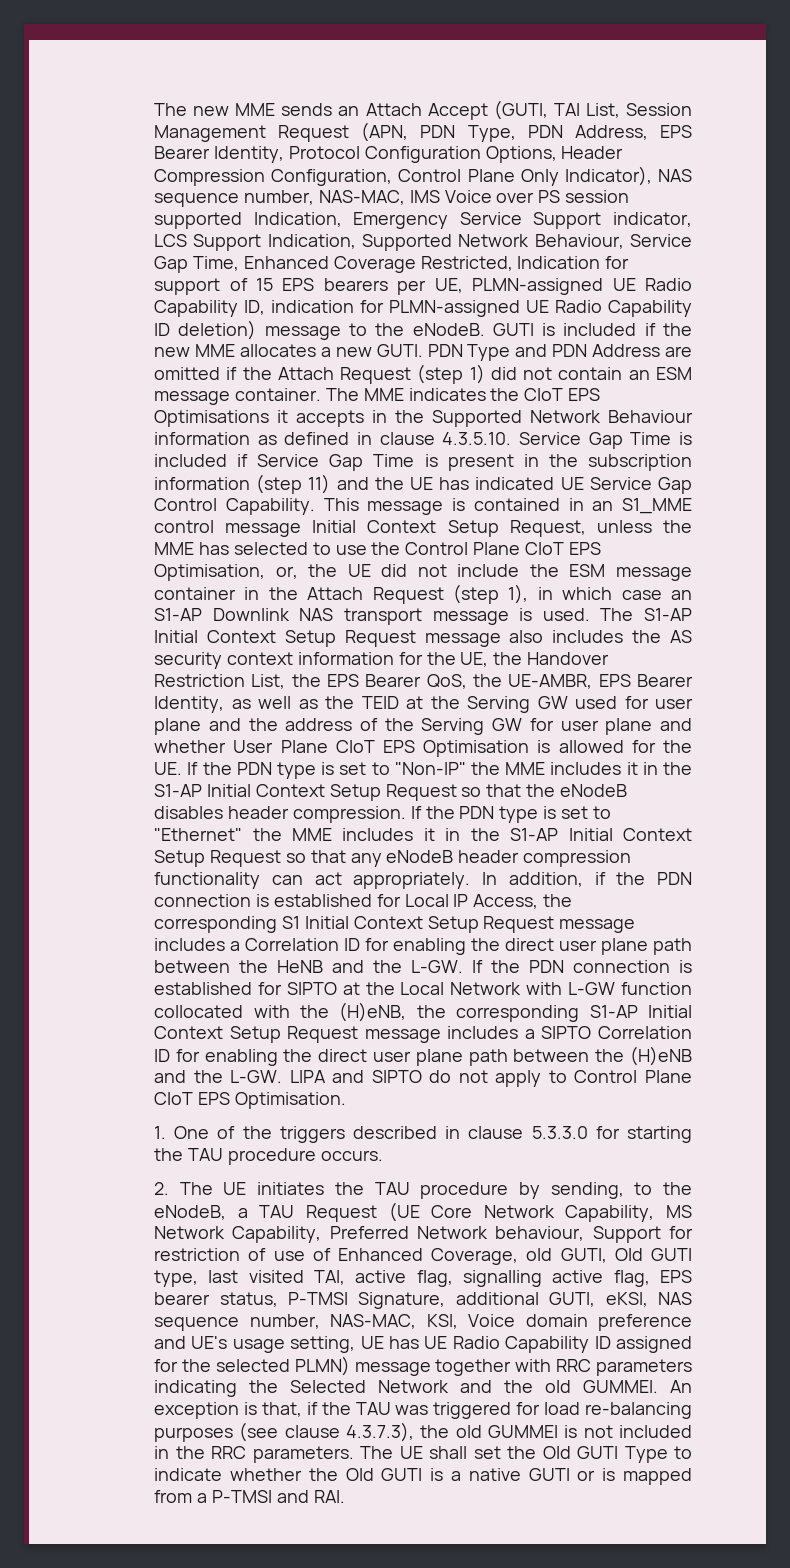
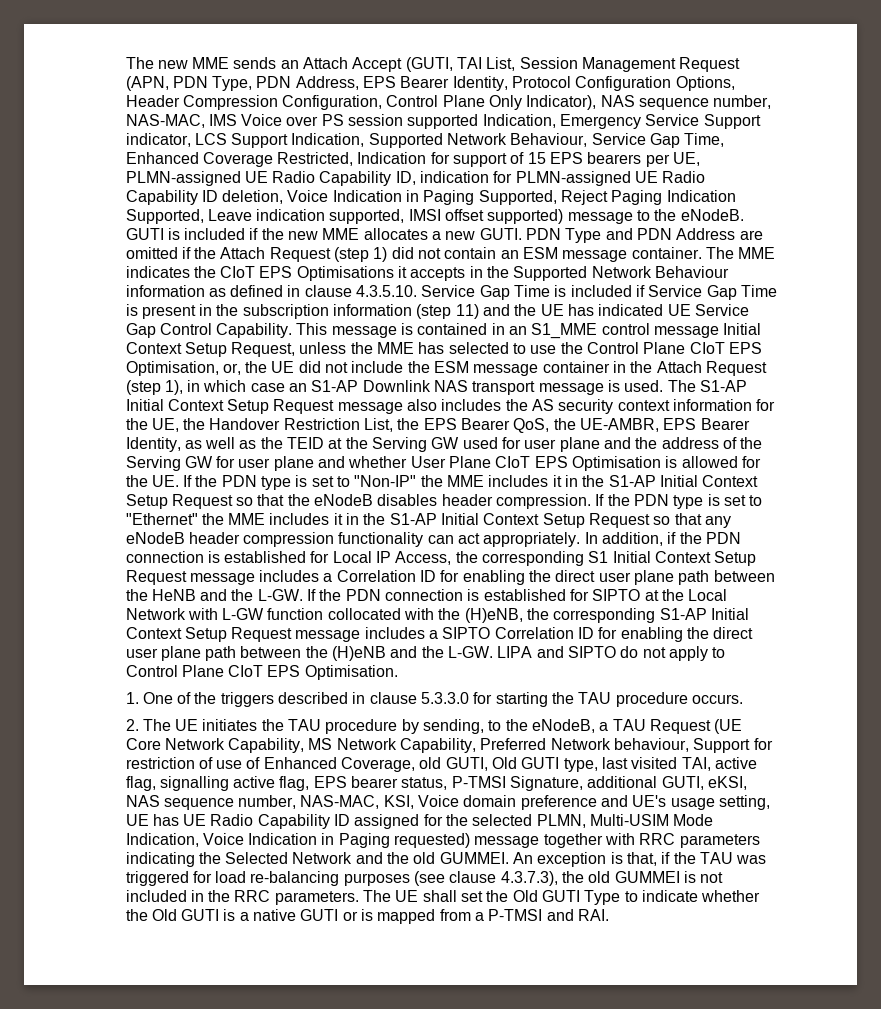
- The new MME sends an Attach Accept (GUTI, TAI List, Session Management Request (APN, PDN Type, PDN Address, EPS Bearer Identity, Protocol Configuration Options, Header Compression Configuration, Control Plane Only Indicator), NAS sequence number, NAS-MAC, IMS Voice over PS session supported Indication, Emergency Service Support indicator, LCS Support Indication, Supported Network Behaviour, Service Gap Time, Enhanced Coverage Restricted, Indication for support of 15 EPS bearers per UE, PLMN-assigned UE Radio Capability ID, indication for PLMN-assigned UE Radio Capability ID deletion) message to the eNodeB.
+ The new MME sends an Attach Accept (GUTI, TAI List, Session Management Request (APN, PDN Type, PDN Address, EPS Bearer Identity, Protocol Configuration Options, Header Compression Configuration, Control Plane Only Indicator), NAS sequence number, NAS-MAC, IMS Voice over PS session supported Indication, Emergency Service Support indicator, LCS Support Indication, Supported Network Behaviour, Service Gap Time, Enhanced Coverage Restricted, Indication for support of 15 EPS bearers per UE, PLMN-assigned UE Radio Capability ID, indication for PLMN-assigned UE Radio Capability ID deletion, Voice Indication in Paging Supported, Reject Paging Indication Supported, Leave indication supported, IMSI offset supported) message to the eNodeB.
- 2. The UE initiates the TAU procedure by sending, to the eNodeB, a TAU Request (UE Core Network Capability, MS Network Capability, Preferred Network behaviour, Support for restriction of use of Enhanced Coverage, old GUTI, Old GUTI type, last visited TAI, active flag, signalling active flag, EPS bearer status, P-TMSI Signature, additional GUTI, eKSI, NAS sequence number, NAS-MAC, KSI, Voice domain preference and UE's usage setting, UE has UE Radio Capability ID assigned for the selected PLMN) message together with RRC parameters indicating the Selected Network and the old GUMMEI.
+ 2. The UE initiates the TAU procedure by sending, to the eNodeB, a TAU Request (UE Core Network Capability, MS Network Capability, Preferred Network behaviour, Support for restriction of use of Enhanced Coverage, old GUTI, Old GUTI type, last visited TAI, active flag, signalling active flag, EPS bearer status, P-TMSI Signature, additional GUTI, eKSI, NAS sequence number, NAS-MAC, KSI, Voice domain preference and UE's usage setting, UE has UE Radio Capability ID assigned for the selected PLMN, Multi-USIM Mode Indication, Voice Indication in Paging requested) message together with RRC parameters indicating the Selected Network and the old GUMMEI.

